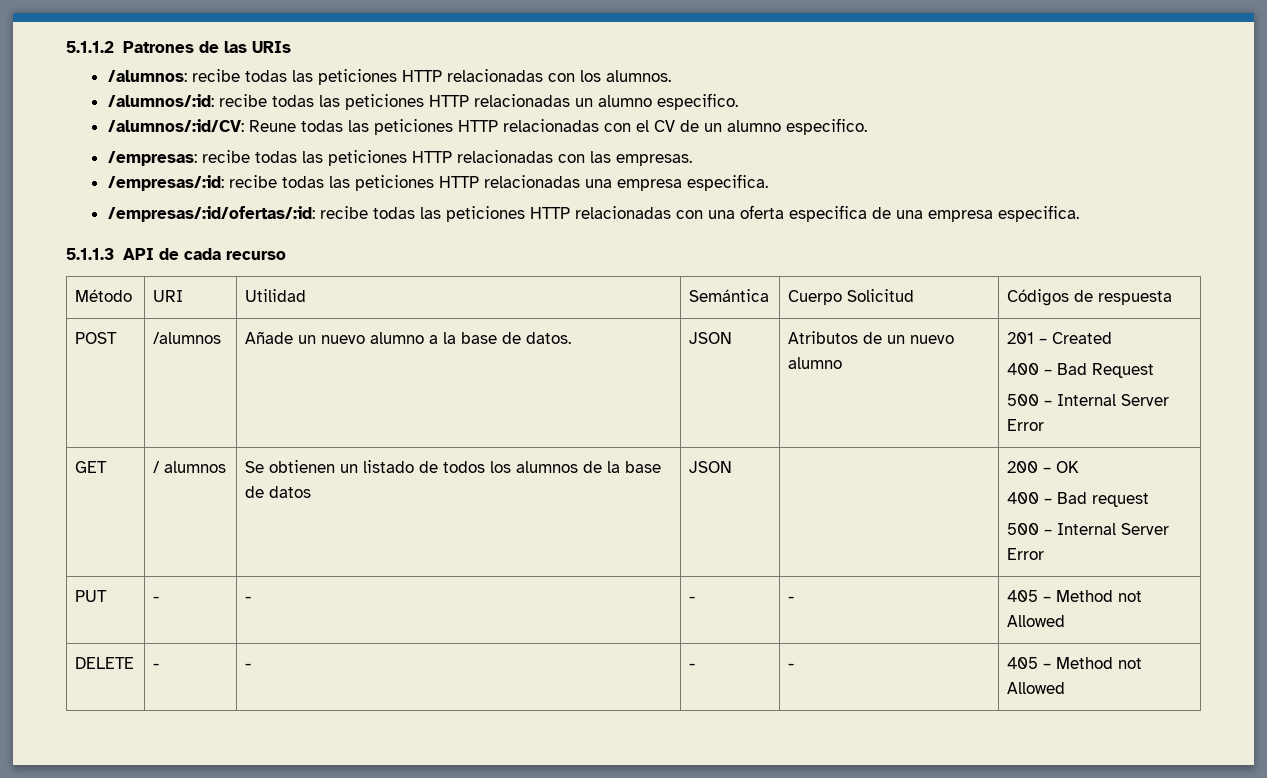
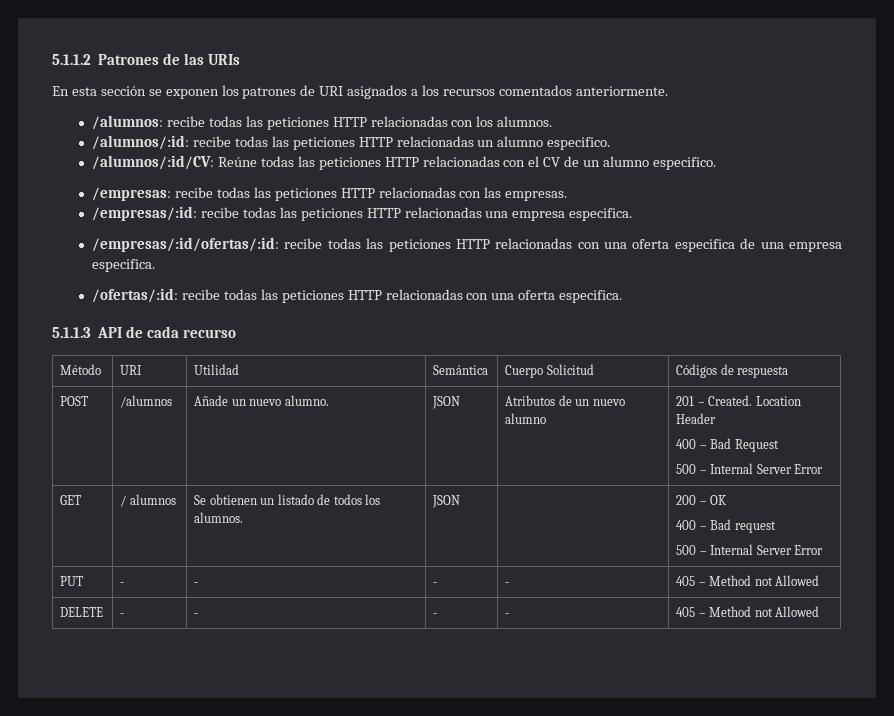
+ En esta sección se exponen los patrones de URI asignados a los recursos comentados anteriormente.
- /alumnos/:id/CV: Reune todas las peticiones HTTP relacionadas con el CV de un alumno especifico.
+ /alumnos/:id/CV: Reúne todas las peticiones HTTP relacionadas con el CV de un alumno especifico.
+ /ofertas/:id: recibe todas las peticiones HTTP relacionadas con una oferta especifica.
- POST | /alumnos | Añade un nuevo alumno a la base de datos. | JSON | Atributos de un nuevo alumno | 201 – Created
+ POST | /alumnos | Añade un nuevo alumno. | JSON | Atributos de un nuevo alumno | 201 – Created. Location Header
- GET | / alumnos | Se obtienen un listado de todos los alumnos de la base de datos | JSON | | 200 – OK
+ GET | / alumnos | Se obtienen un listado de todos los alumnos. | JSON | | 200 – OK

